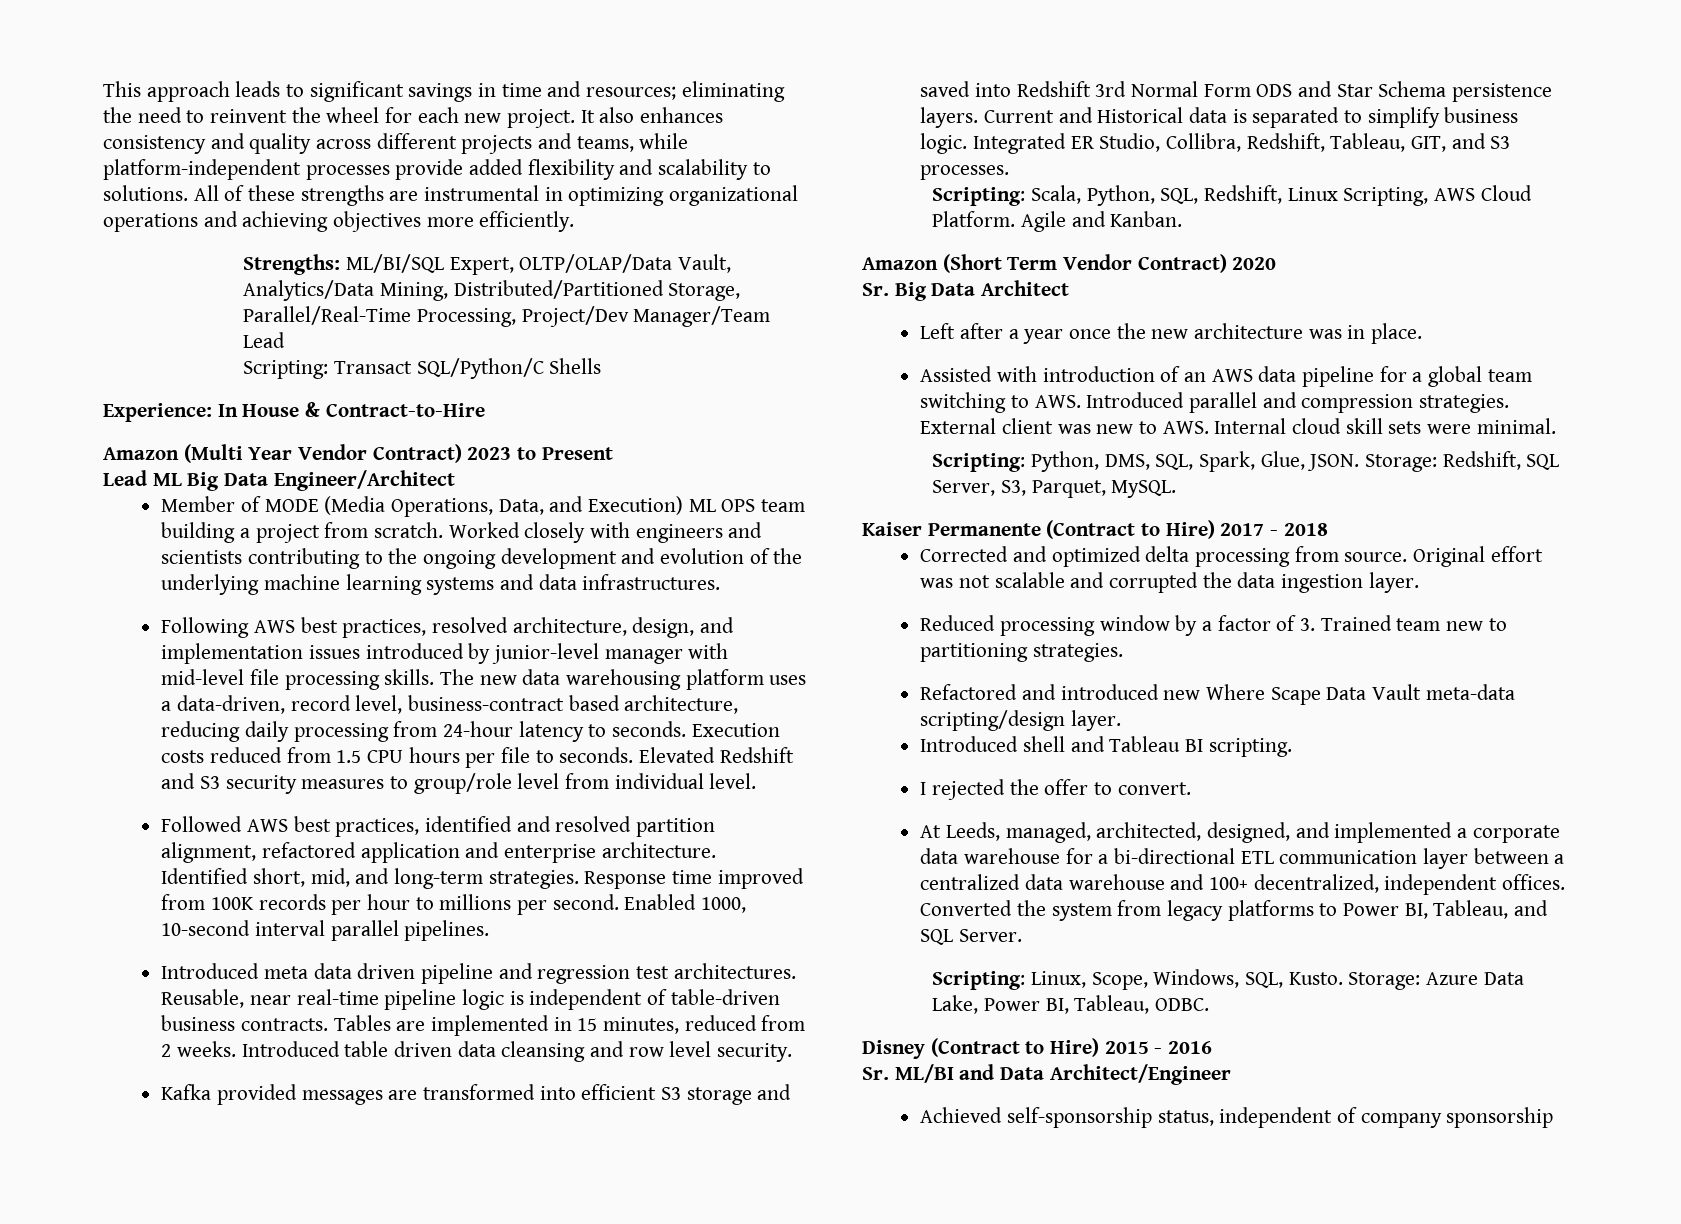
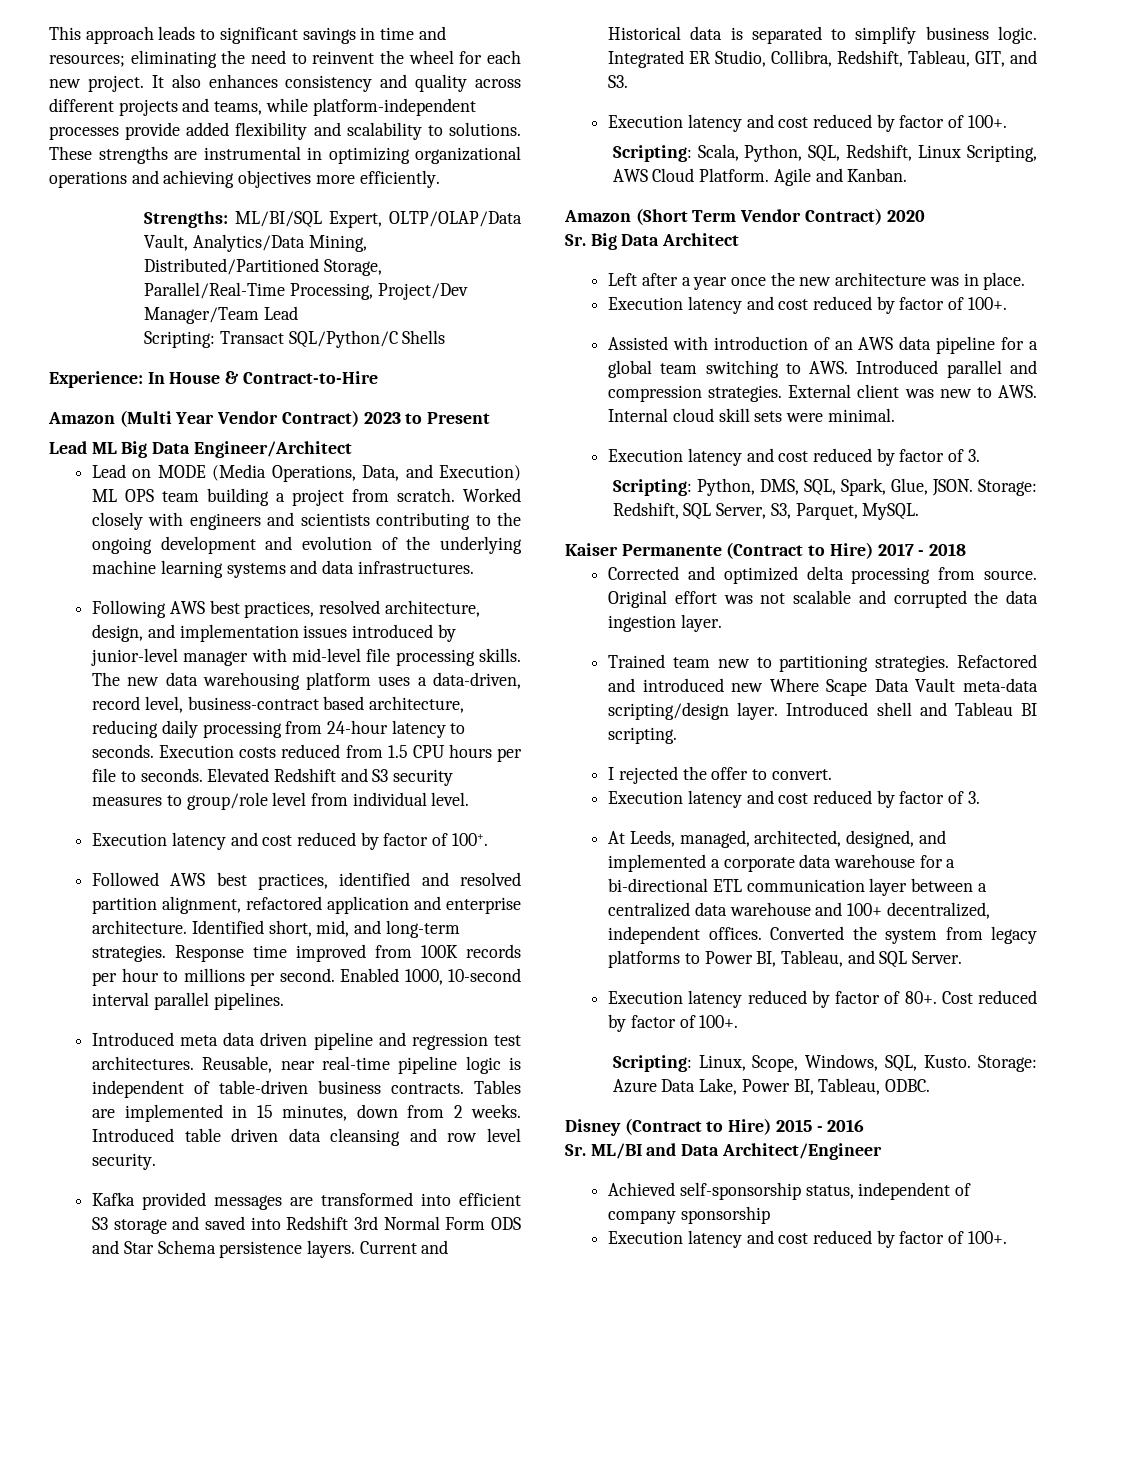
- All of these strengths are instrumental in optimizing organizational operations and achieving objectives more efficiently.
+ These strengths are instrumental in optimizing organizational operations and achieving objectives more efficiently.
- Member of MODE (Media Operations, Data, and Execution) ML OPS team building a project from scratch.
+ Lead on MODE (Media Operations, Data, and Execution) ML OPS team building a project from scratch.
  Elevated Redshift and S3 security measures to group/role level from individual level.
+ Execution latency and cost reduced by factor of 100+.
- Tables are implemented in 15 minutes, reduced from 2 weeks.
+ Tables are implemented in 15 minutes, down from 2 weeks.
- Integrated ER Studio, Collibra, Redshift, Tableau, GIT, and S3 processes.
+ Integrated ER Studio, Collibra, Redshift, Tableau, GIT, and S3.
+ Execution latency and cost reduced by factor of 100+.
  Left after a year once the new architecture was in place.
+ Execution latency and cost reduced by factor of 100+.
  External client was new to AWS. Internal cloud skill sets were minimal.
+ Execution latency and cost reduced by factor of 3.
- Reduced processing window by a factor of 3. Trained team new to partitioning strategies.
- Refactored and introduced new Where Scape Data Vault meta-data scripting/design layer.
- Introduced shell and Tableau BI scripting.
+ Trained team new to partitioning strategies. Refactored and introduced new Where Scape Data Vault meta-data scripting/design layer. Introduced shell and Tableau BI scripting.
  I rejected the offer to convert.
+ Execution latency and cost reduced by factor of 3.
+ Execution latency reduced by factor of 80+. Cost reduced by factor of 100+.
  Achieved self-sponsorship status, independent of company sponsorship
+ Execution latency and cost reduced by factor of 100+.

